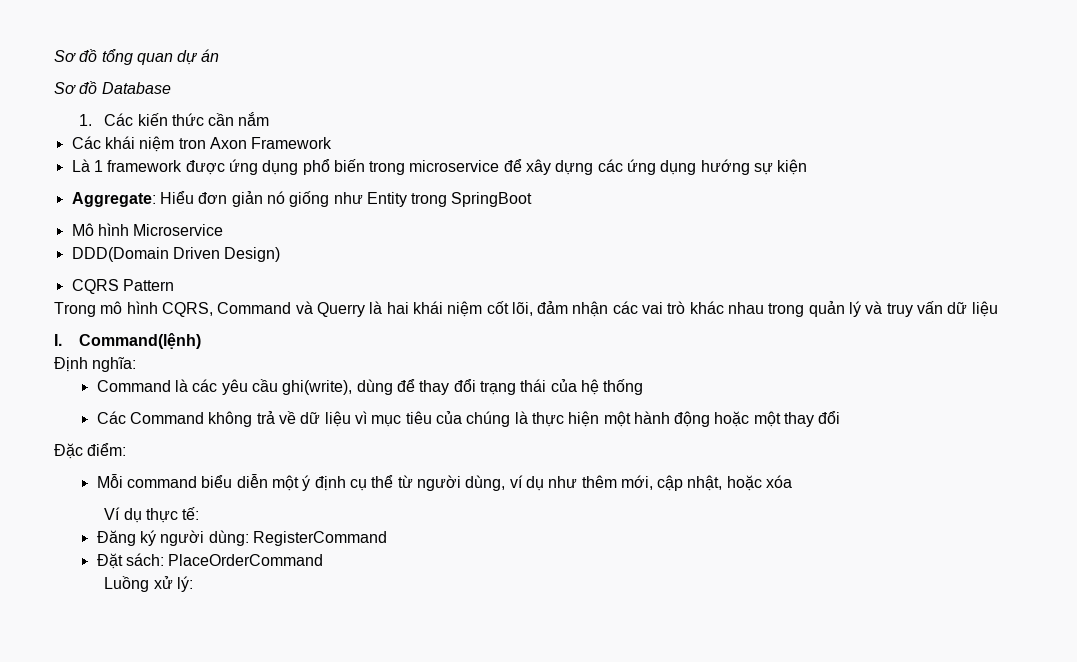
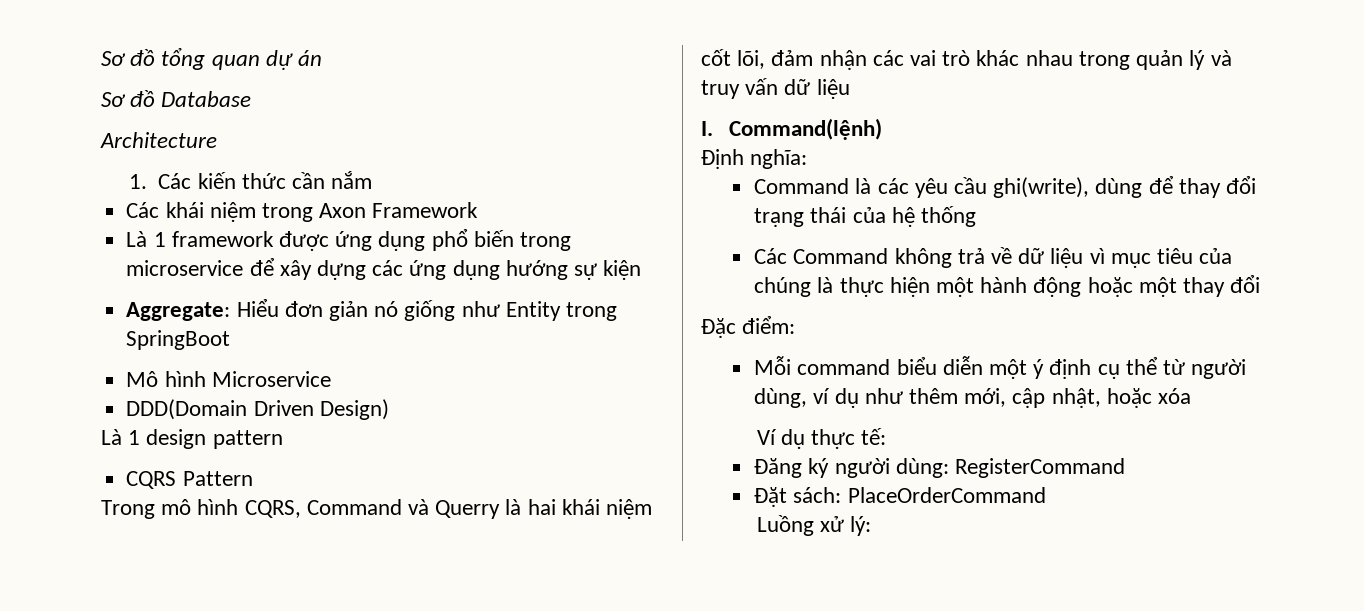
+ Architecture
- Các khái niệm tron Axon Framework
+ Các khái niệm trong Axon Framework
+ Là 1 design pattern

